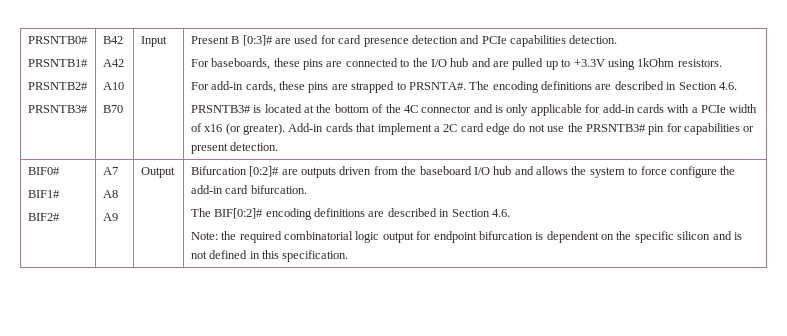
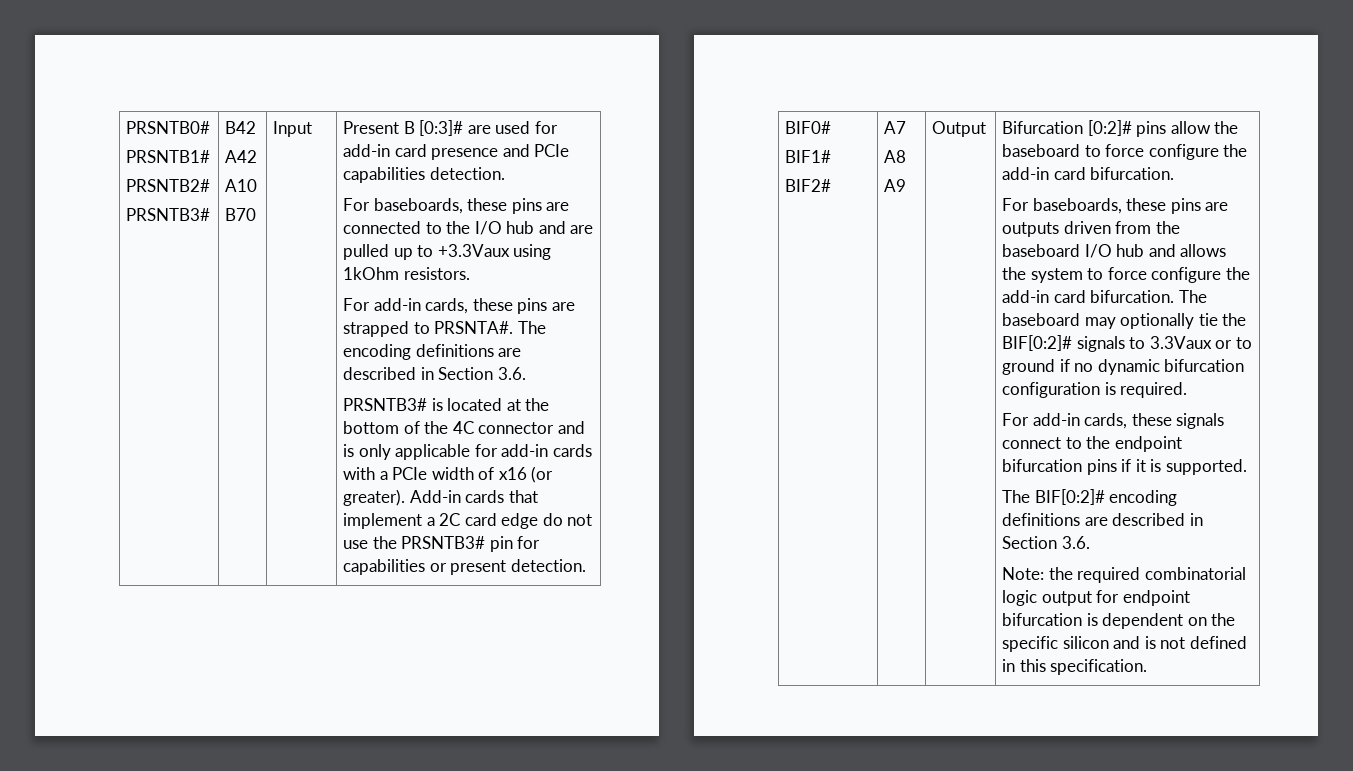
- Present B [0:3]# are used for card presence detection and PCIe capabilities detection.
+ Present B [0:3]# are used for add-in card presence and PCIe capabilities detection.
- For baseboards, these pins are connected to the I/O hub and are pulled up to +3.3V using 1kOhm resistors.
+ For baseboards, these pins are connected to the I/O hub and are pulled up to +3.3Vaux using 1kOhm resistors.
- The encoding definitions are described in Section 4.6.
+ The encoding definitions are described in Section 3.6.
- Bifurcation [0:2]# are outputs driven from the baseboard I/O hub and allows the system to force configure the add-in card bifurcation.
+ Bifurcation [0:2]# pins allow the baseboard to force configure the add-in card bifurcation.
+ For baseboards, these pins are outputs driven from the baseboard I/O hub and allows the system to force configure the add-in card bifurcation. The baseboard may optionally tie the BIF[0:2]# signals to 3.3Vaux or to ground if no dynamic bifurcation configuration is required.
+ For add-in cards, these signals connect to the endpoint bifurcation pins if it is supported.
- The BIF[0:2]# encoding definitions are described in Section 4.6.
+ The BIF[0:2]# encoding definitions are described in Section 3.6.

